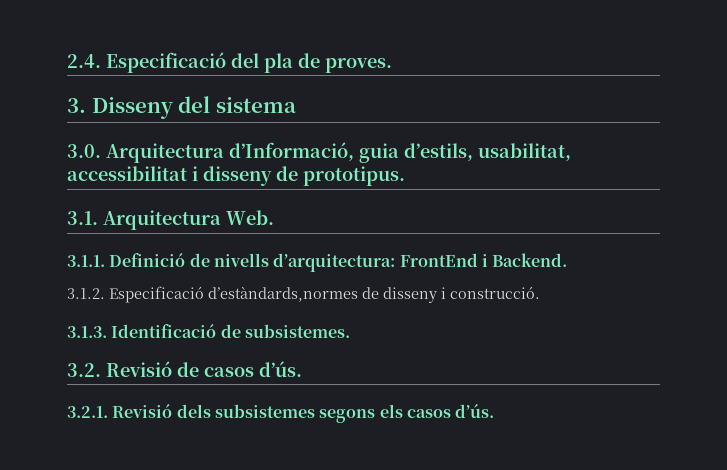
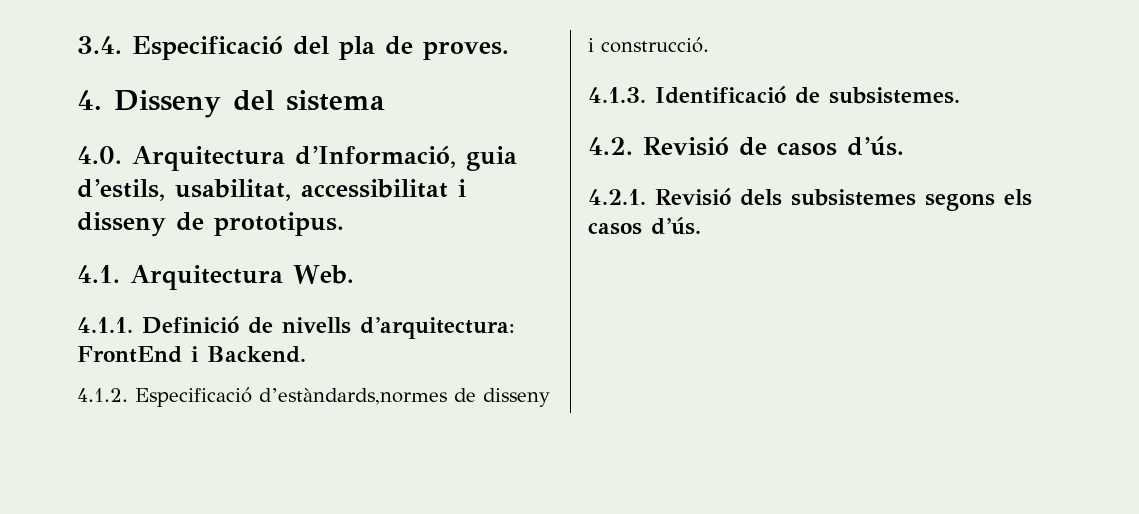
- 2.4. Especificació del pla de proves.
+ 3.4. Especificació del pla de proves.
- 3. Disseny del sistema
+ 4. Disseny del sistema
- 3.0. Arquitectura d’Informació, guia d’estils, usabilitat, accessibilitat i disseny de prototipus.
+ 4.0. Arquitectura d’Informació, guia d’estils, usabilitat, accessibilitat i disseny de prototipus.
- 3.1. Arquitectura Web.
+ 4.1. Arquitectura Web.
- 3.1.1. Definició de nivells d’arquitectura: FrontEnd i Backend.
+ 4.1.1. Definició de nivells d’arquitectura: FrontEnd i Backend.
- 3.1.2. Especificació d’estàndards,normes de disseny i construcció.
+ 4.1.2. Especificació d’estàndards,normes de disseny i construcció.
- 3.1.3. Identificació de subsistemes.
+ 4.1.3. Identificació de subsistemes.
- 3.2. Revisió de casos d’ús.
+ 4.2. Revisió de casos d’ús.
- 3.2.1. Revisió dels subsistemes segons els casos d’ús.
+ 4.2.1. Revisió dels subsistemes segons els casos d’ús.

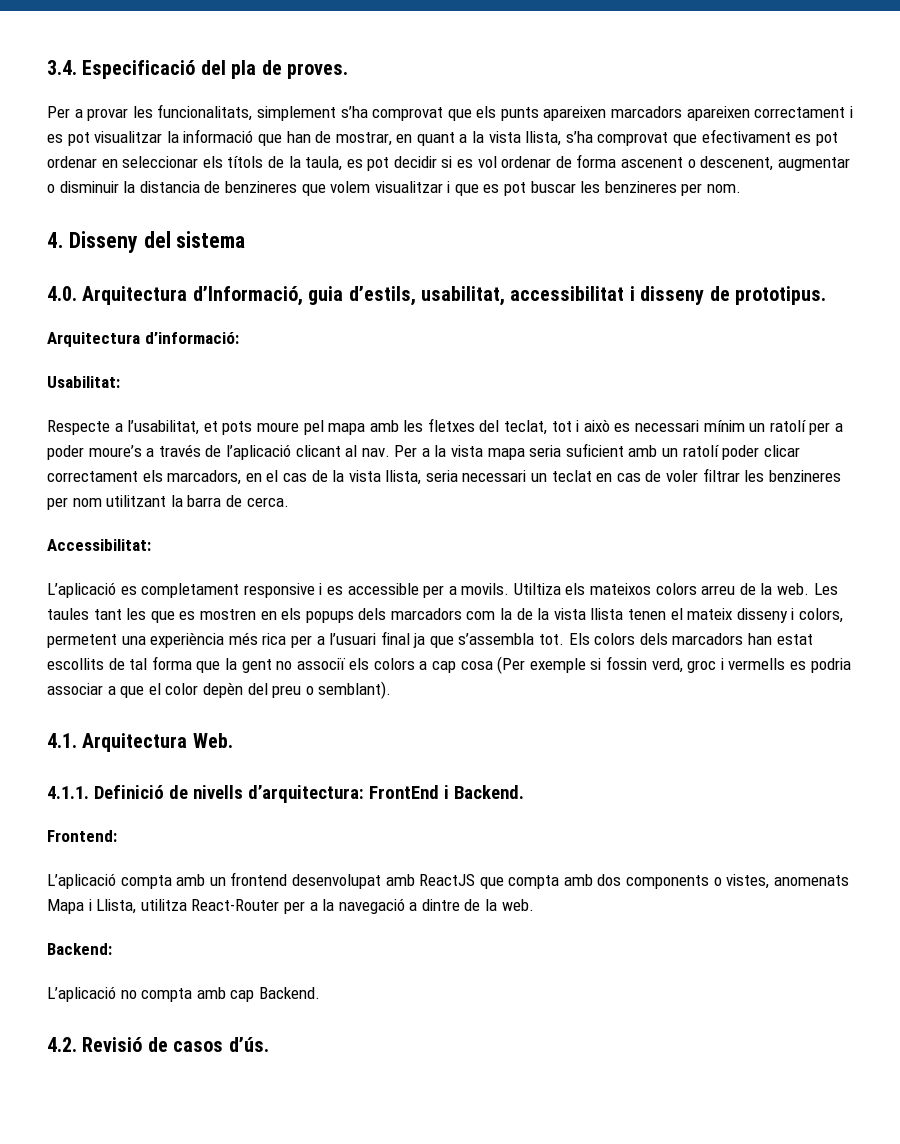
+ Per a provar les funcionalitats, simplement s’ha comprovat que els punts apareixen marcadors apareixen correctament i es pot visualitzar la informació que han de mostrar, en quant a la vista llista, s’ha comprovat que efectivament es pot ordenar en seleccionar els títols de la taula, es pot decidir si es vol ordenar de forma ascenent o descenent, augmentar o disminuir la distancia de benzineres que volem visualitzar i que es pot buscar les benzineres per nom.
+ Arquitectura d’informació:
+ Usabilitat:
+ Respecte a l’usabilitat, et pots moure pel mapa amb les fletxes del teclat, tot i això es necessari mínim un ratolí per a poder moure’s a través de l’aplicació clicant al nav. Per a la vista mapa seria suficient amb un ratolí poder clicar correctament els marcadors, en el cas de la vista llista, seria necessari un teclat en cas de voler filtrar les benzineres per nom utilitzant la barra de cerca.
+ Accessibilitat:
+ L’aplicació es completament responsive i es accessible per a movils. Utiltiza els mateixos colors arreu de la web. Les taules tant les que es mostren en els popups dels marcadors com la de la vista llista tenen el mateix disseny i colors, permetent una experiència més rica per a l’usuari final ja que s’assembla tot. Els colors dels marcadors han estat escollits de tal forma que la gent no associï els colors a cap cosa (Per exemple si fossin verd, groc i vermells es podria associar a que el color depèn del preu o semblant).
- 4.1.2. Especificació d’estàndards,normes de disseny i construcció.
- 4.1.3. Identificació de subsistemes.
+ Frontend:
+ L’aplicació compta amb un frontend desenvolupat amb ReactJS que compta amb dos components o vistes, anomenats Mapa i Llista, utilitza React-Router per a la navegació a dintre de la web.
+ Backend:
+ L’aplicació no compta amb cap Backend.
- 4.2.1. Revisió dels subsistemes segons els casos d’ús.

